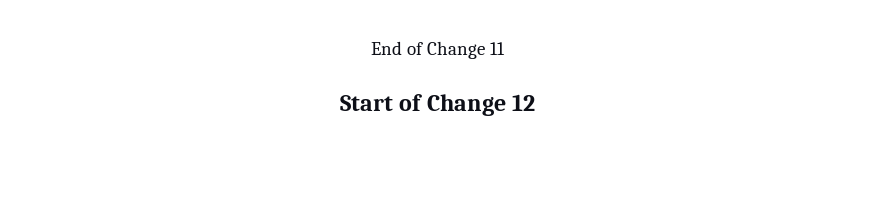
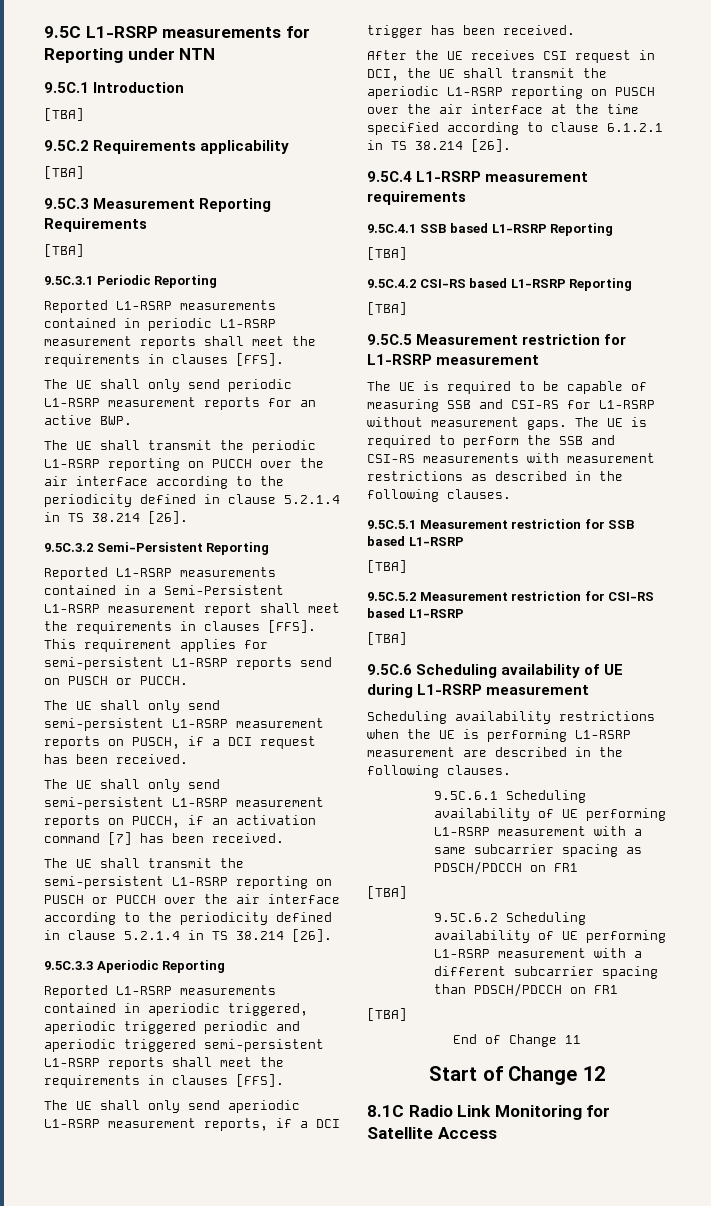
+ 9.5C L1-RSRP measurements for Reporting under NTN
+ 9.5C.1 Introduction
+ [TBA]
+ 9.5C.2 Requirements applicability
+ [TBA]
+ 9.5C.3 Measurement Reporting Requirements
+ [TBA]
+ 9.5C.3.1 Periodic Reporting
+ Reported L1-RSRP measurements contained in periodic L1-RSRP measurement reports shall meet the requirements in clauses [FFS].
+ The UE shall only send periodic L1-RSRP measurement reports for an active BWP.
+ The UE shall transmit the periodic L1-RSRP reporting on PUCCH over the air interface according to the periodicity defined in clause 5.2.1.4 in TS 38.214 [26].
+ 9.5C.3.2 Semi-Persistent Reporting
+ Reported L1-RSRP measurements contained in a Semi-Persistent L1-RSRP measurement report shall meet the requirements in clauses [FFS]. This requirement applies for semi-persistent L1-RSRP reports send on PUSCH or PUCCH.
+ The UE shall only send semi-persistent L1-RSRP measurement reports on PUSCH, if a DCI request has been received.
+ The UE shall only send semi-persistent L1-RSRP measurement reports on PUCCH, if an activation command [7] has been received.
+ The UE shall transmit the semi-persistent L1-RSRP reporting on PUSCH or PUCCH over the air interface according to the periodicity defined in clause 5.2.1.4 in TS 38.214 [26].
+ 9.5C.3.3 Aperiodic Reporting
+ Reported L1-RSRP measurements contained in aperiodic triggered, aperiodic triggered periodic and aperiodic triggered semi-persistent L1-RSRP reports shall meet the requirements in clauses [FFS].
+ The UE shall only send aperiodic L1-RSRP measurement reports, if a DCI trigger has been received.
+ After the UE receives CSI request in DCI, the UE shall transmit the aperiodic L1-RSRP reporting on PUSCH over the air interface at the time specified according to clause 6.1.2.1 in TS 38.214 [26].
+ 9.5C.4 L1-RSRP measurement requirements
+ 9.5C.4.1 SSB based L1-RSRP Reporting
+ [TBA]
+ 9.5C.4.2 CSI-RS based L1-RSRP Reporting
+ [TBA]
+ 9.5C.5 Measurement restriction for L1-RSRP measurement
+ The UE is required to be capable of measuring SSB and CSI-RS for L1-RSRP without measurement gaps. The UE is required to perform the SSB and CSI-RS measurements with measurement restrictions as described in the following clauses.
+ 9.5C.5.1 Measurement restriction for SSB based L1-RSRP
+ [TBA]
+ 9.5C.5.2 Measurement restriction for CSI-RS based L1-RSRP
+ [TBA]
+ 9.5C.6 Scheduling availability of UE during L1-RSRP measurement
+ Scheduling availability restrictions when the UE is performing L1-RSRP measurement are described in the following clauses.
+ 9.5C.6.1 Scheduling availability of UE performing L1-RSRP measurement with a same subcarrier spacing as PDSCH/PDCCH on FR1
+ [TBA]
+ 9.5C.6.2 Scheduling availability of UE performing L1-RSRP measurement with a different subcarrier spacing than PDSCH/PDCCH on FR1
+ [TBA]
+ 8.1C Radio Link Monitoring for Satellite Access

